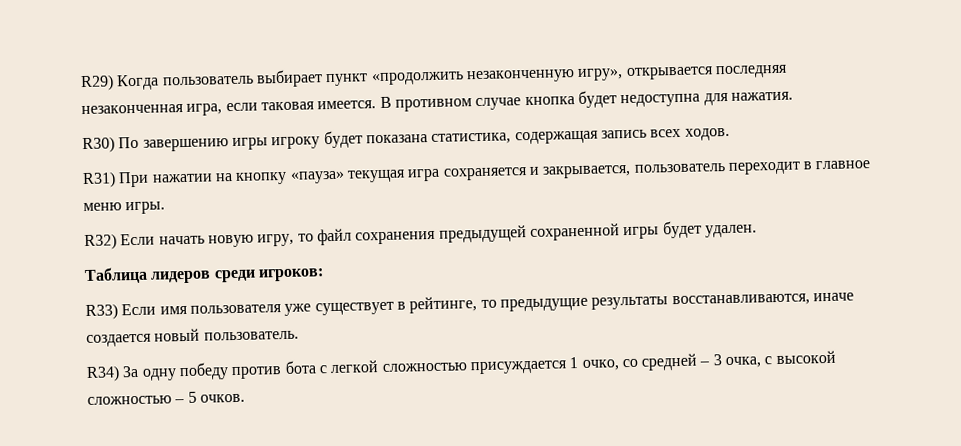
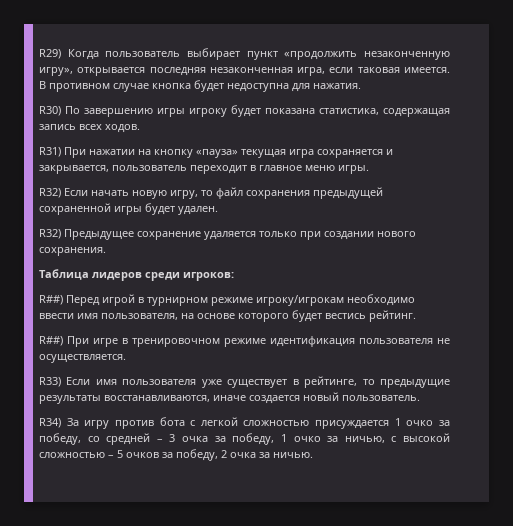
+ R32) Предыдущее сохранение удаляется только при создании нового сохранения.
  Таблица лидеров среди игроков:
+ R##) Перед игрой в турнирном режиме игроку/игрокам необходимо ввести имя пользователя, на основе которого будет вестись рейтинг.
+ R##) При игре в тренировочном режиме идентификация пользователя не осуществляется.
- R34) За одну победу против бота с легкой сложностью присуждается 1 очко, со средней – 3 очка, с высокой сложностью – 5 очков.
+ R34) За игру против бота с легкой сложностью присуждается 1 очко за победу, со средней – 3 очка за победу, 1 очко за ничью, с высокой сложностью – 5 очков за победу, 2 очка за ничью.

